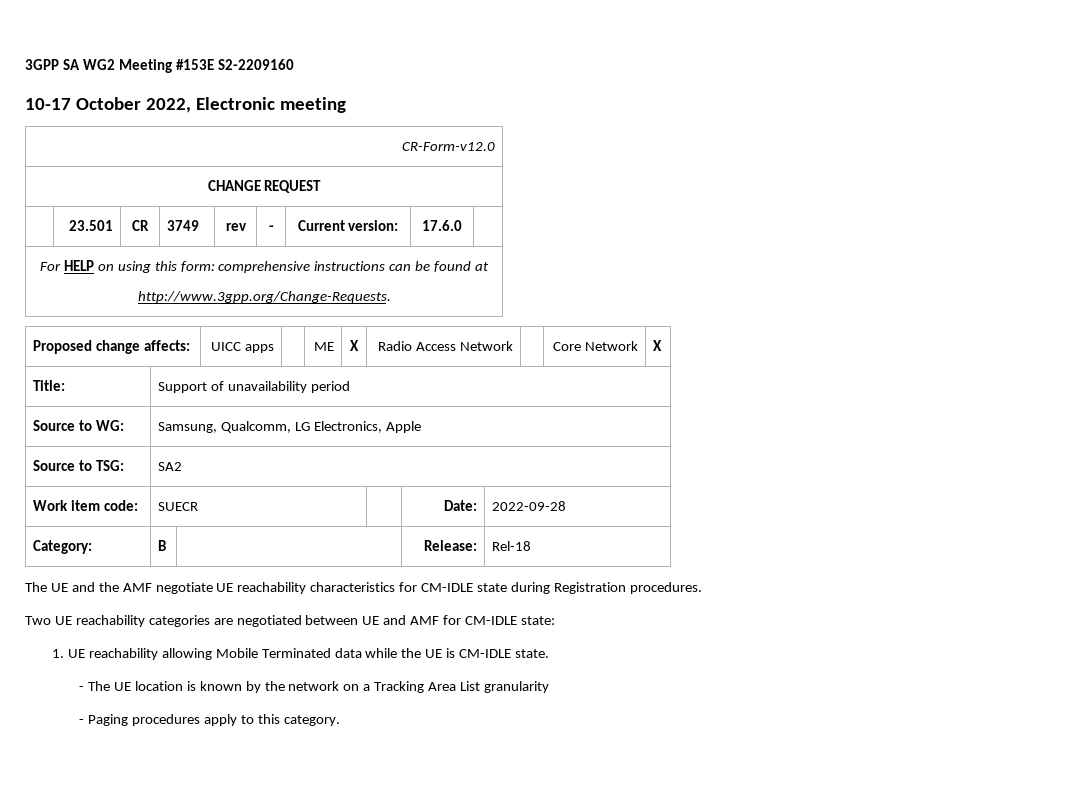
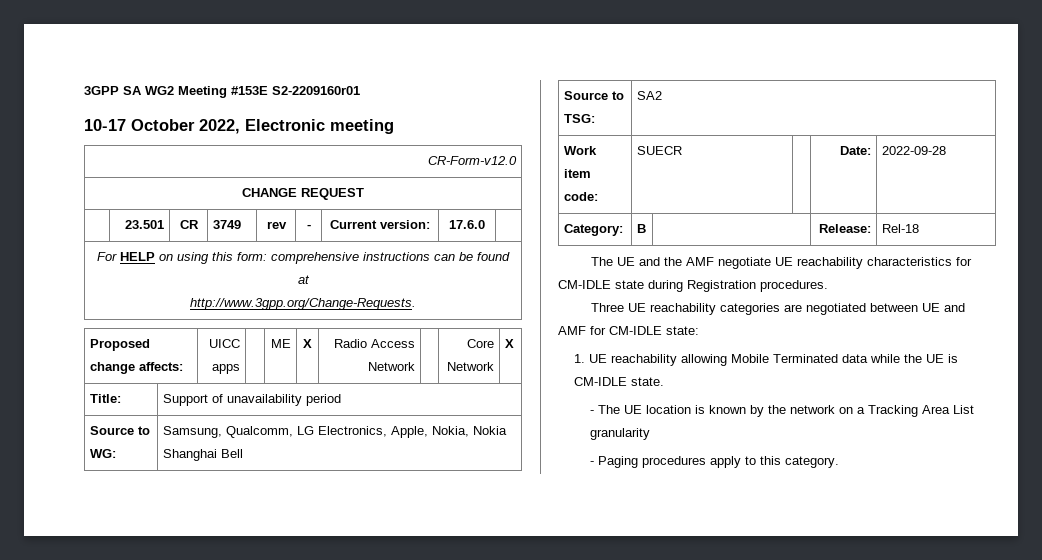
- 3GPP SA WG2 Meeting #153E S2-2209160
+ 3GPP SA WG2 Meeting #153E S2-2209160r01
- Source to WG: | Samsung, Qualcomm, LG Electronics, Apple
+ Source to WG: | Samsung, Qualcomm, LG Electronics, Apple, Nokia, Nokia Shanghai Bell
- Two UE reachability categories are negotiated between UE and AMF for CM-IDLE state:
+ Three UE reachability categories are negotiated between UE and AMF for CM-IDLE state:

